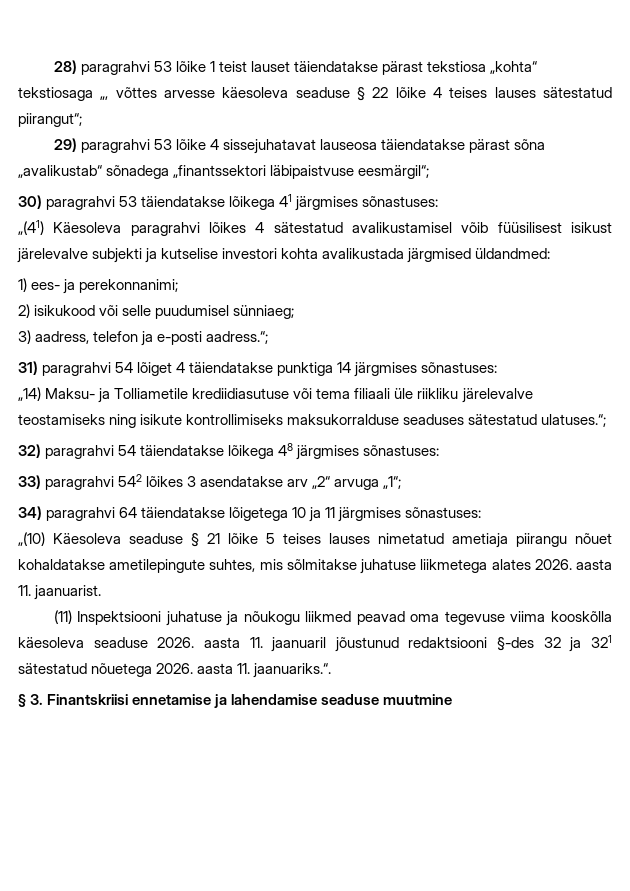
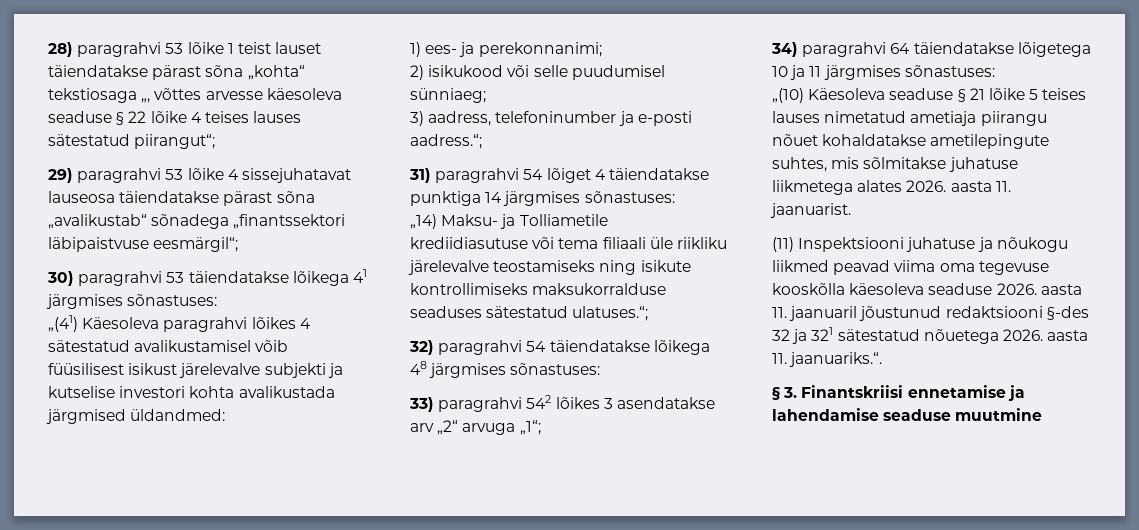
- 28) paragrahvi 53 lõike 1 teist lauset täiendatakse pärast tekstiosa „kohta“ tekstiosaga „, võttes arvesse käesoleva seaduse § 22 lõike 4 teises lauses sätestatud piirangut“;
+ 28) paragrahvi 53 lõike 1 teist lauset täiendatakse pärast sõna „kohta“ tekstiosaga „, võttes arvesse käesoleva seaduse § 22 lõike 4 teises lauses sätestatud piirangut“;
- 3) aadress, telefon ja e-posti aadress.“;
+ 3) aadress, telefoninumber ja e-posti aadress.“;
- (11) Inspektsiooni juhatuse ja nõukogu liikmed peavad oma tegevuse viima kooskõlla käesoleva seaduse 2026. aasta 11. jaanuaril jõustunud redaktsiooni §-des 32 ja 321 sätestatud nõuetega 2026. aasta 11. jaanuariks.“.
+ (11) Inspektsiooni juhatuse ja nõukogu liikmed peavad viima oma tegevuse kooskõlla käesoleva seaduse 2026. aasta 11. jaanuaril jõustunud redaktsiooni §-des 32 ja 321 sätestatud nõuetega 2026. aasta 11. jaanuariks.“.

